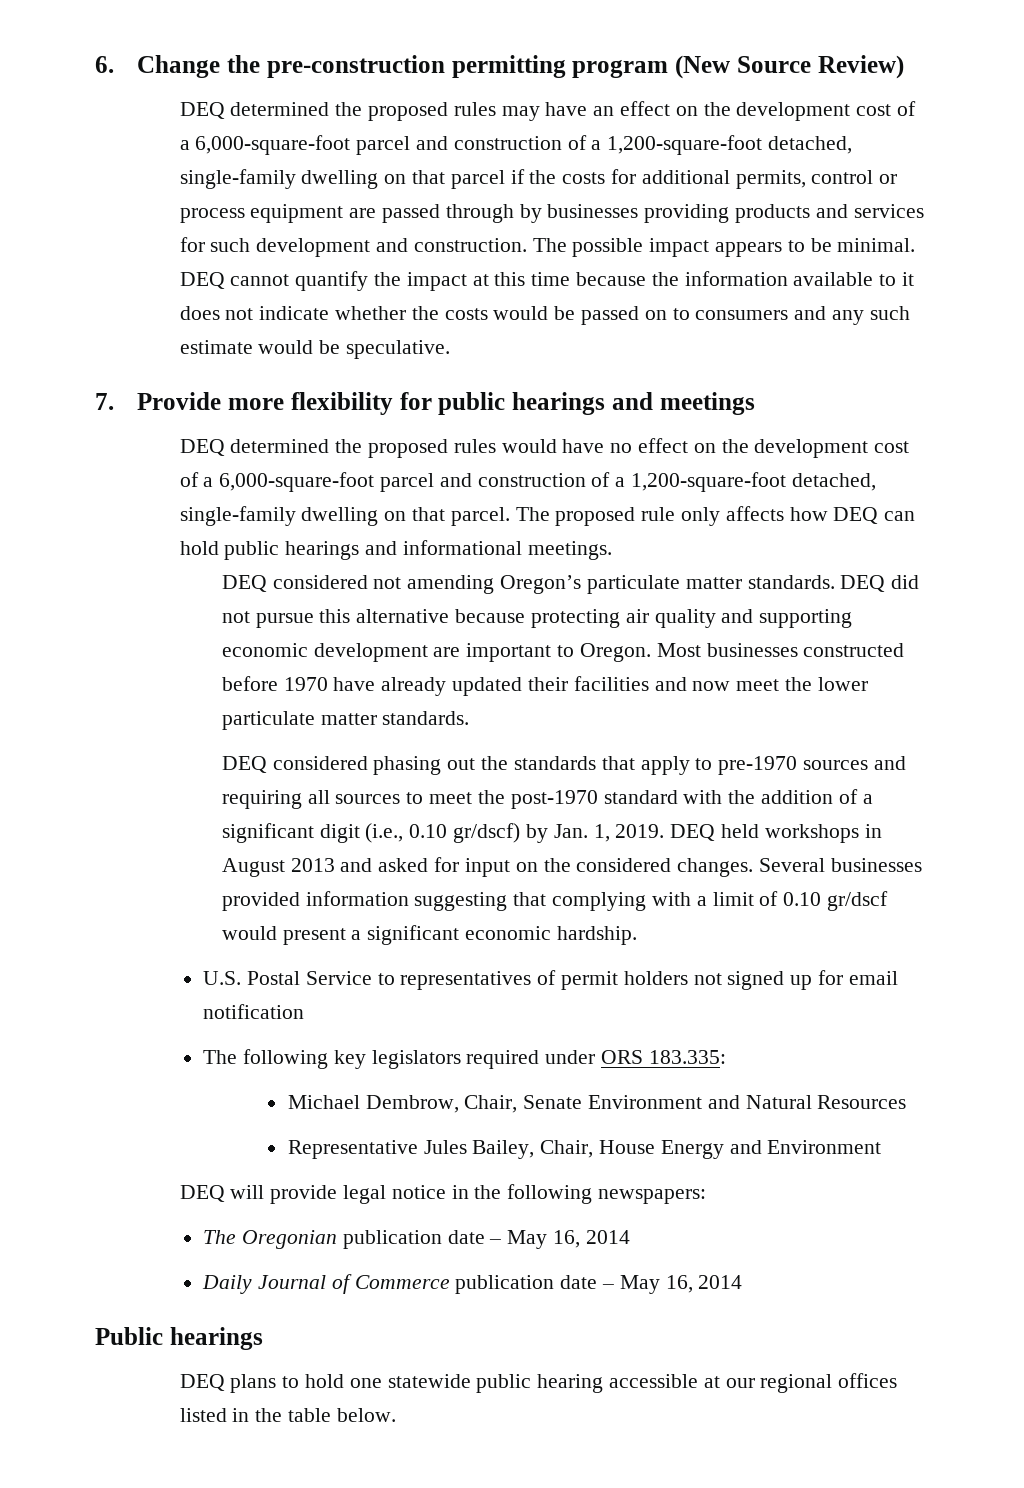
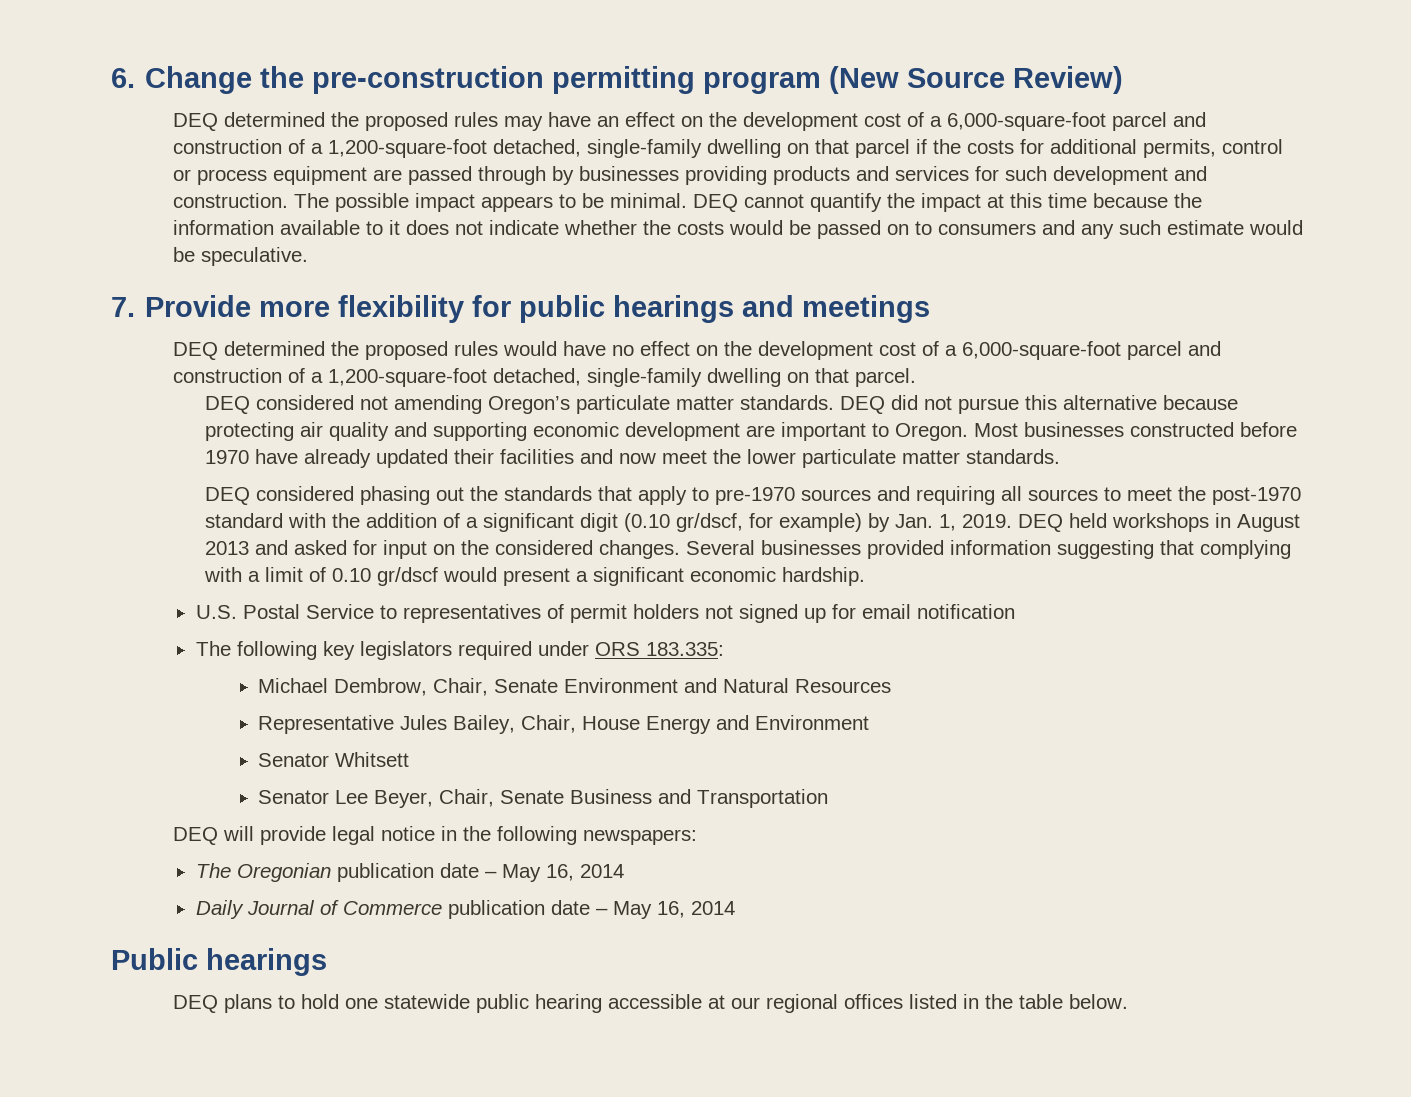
- The proposed rule only affects how DEQ can hold public hearings and informational meetings.
- DEQ considered phasing out the standards that apply to pre-1970 sources and requiring all sources to meet the post-1970 standard with the addition of a significant digit (i.e., 0.10 gr/dscf) by Jan. 1, 2019.
+ DEQ considered phasing out the standards that apply to pre-1970 sources and requiring all sources to meet the post-1970 standard with the addition of a significant digit (0.10 gr/dscf, for example) by Jan. 1, 2019.
+ Senator Whitsett
+ Senator Lee Beyer, Chair, Senate Business and Transportation

